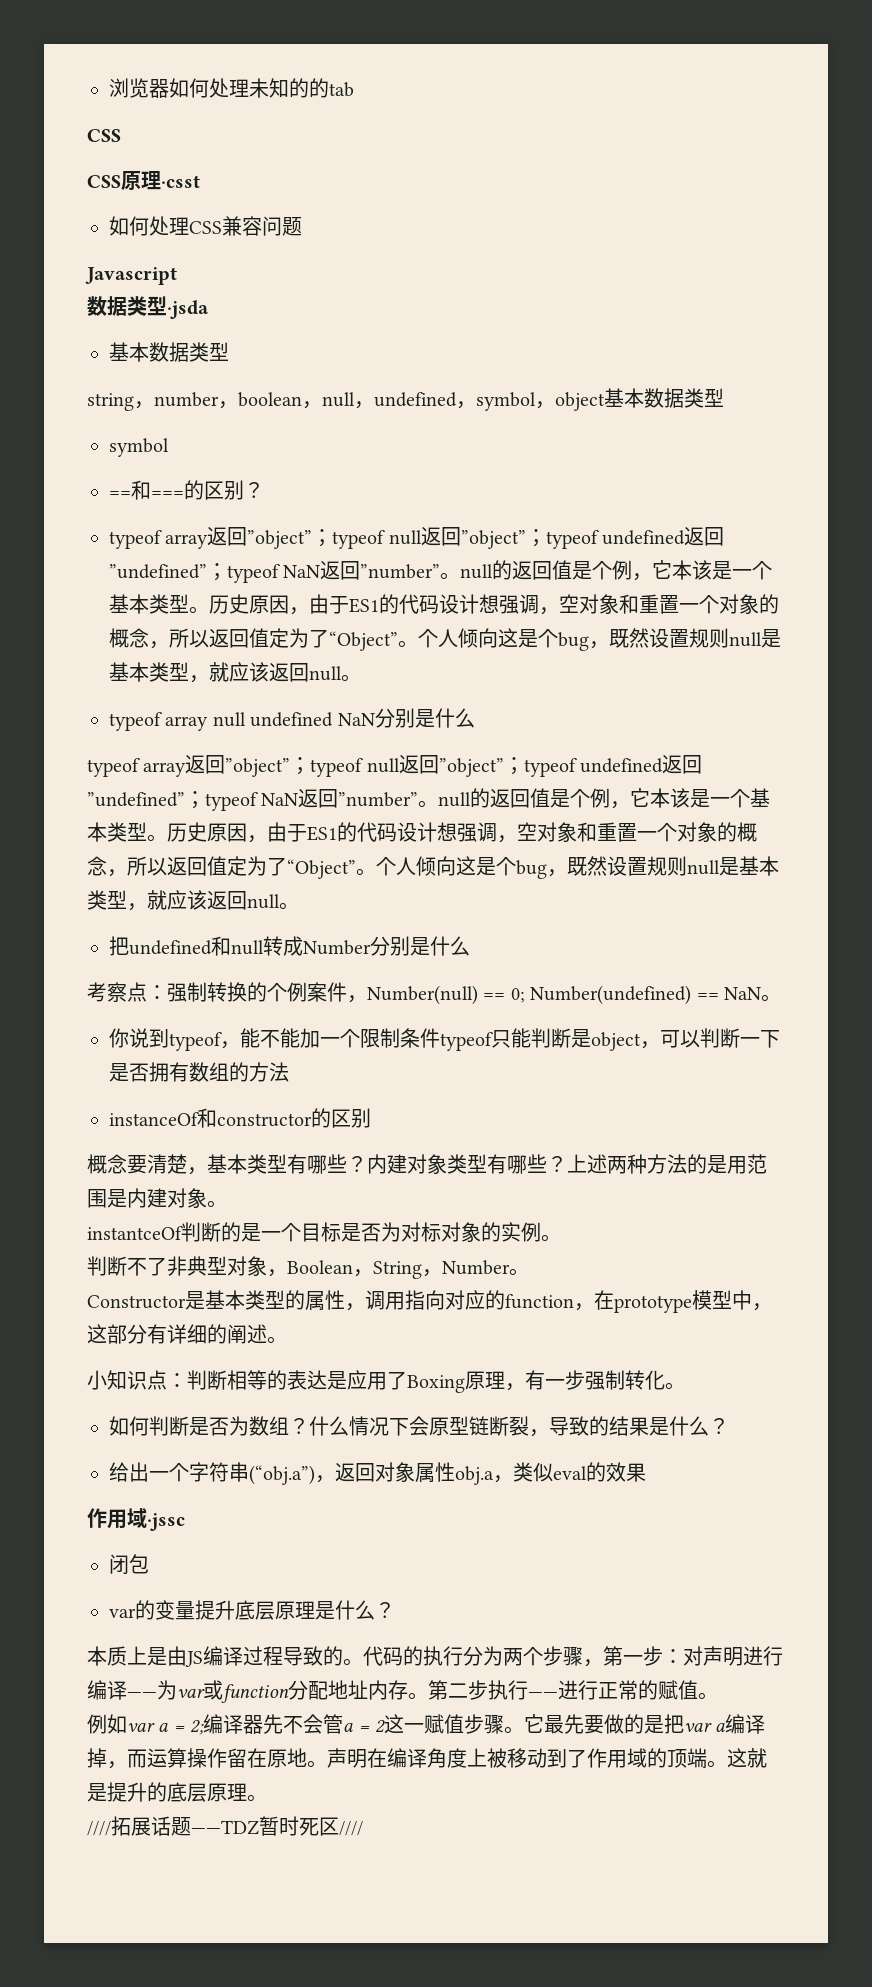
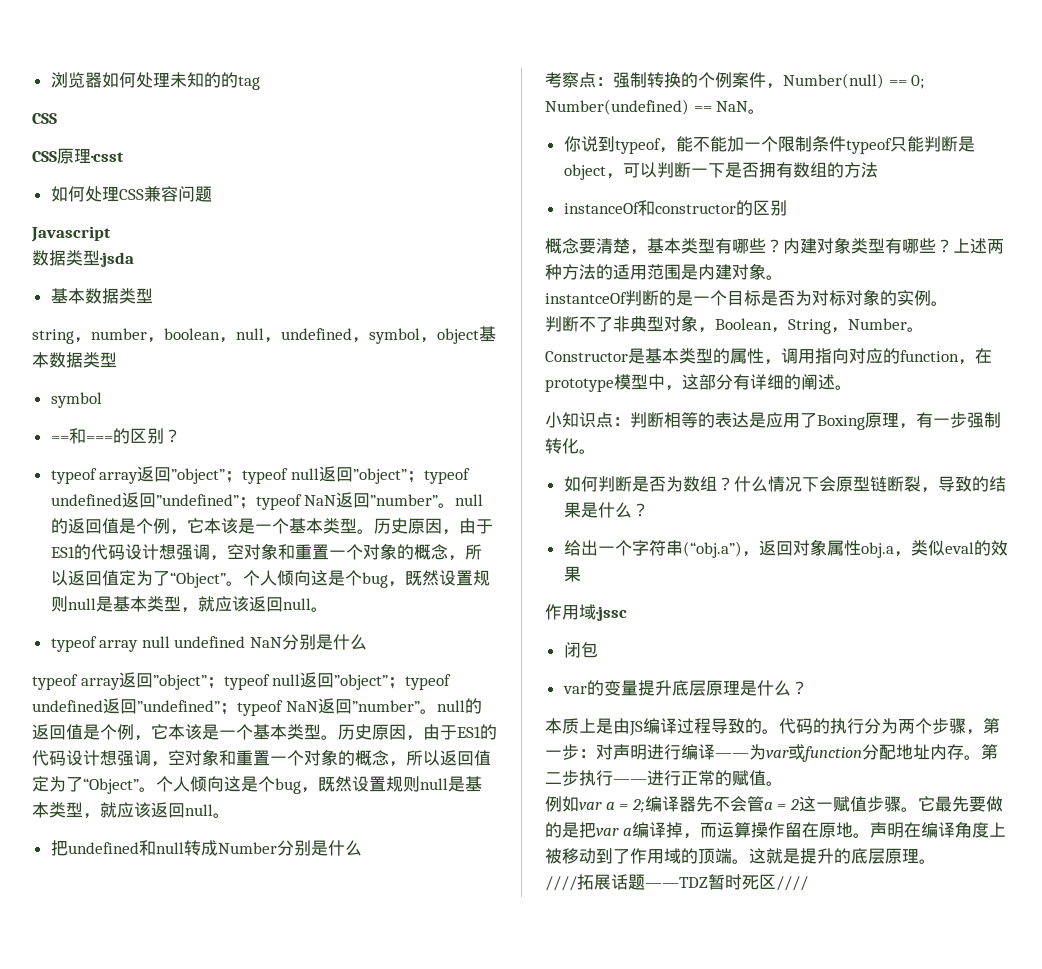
- 浏览器如何处理未知的的tab
+ 浏览器如何处理未知的的tag
- 上述两种方法的是用范围是内建对象。
+ 上述两种方法的适用范围是内建对象。

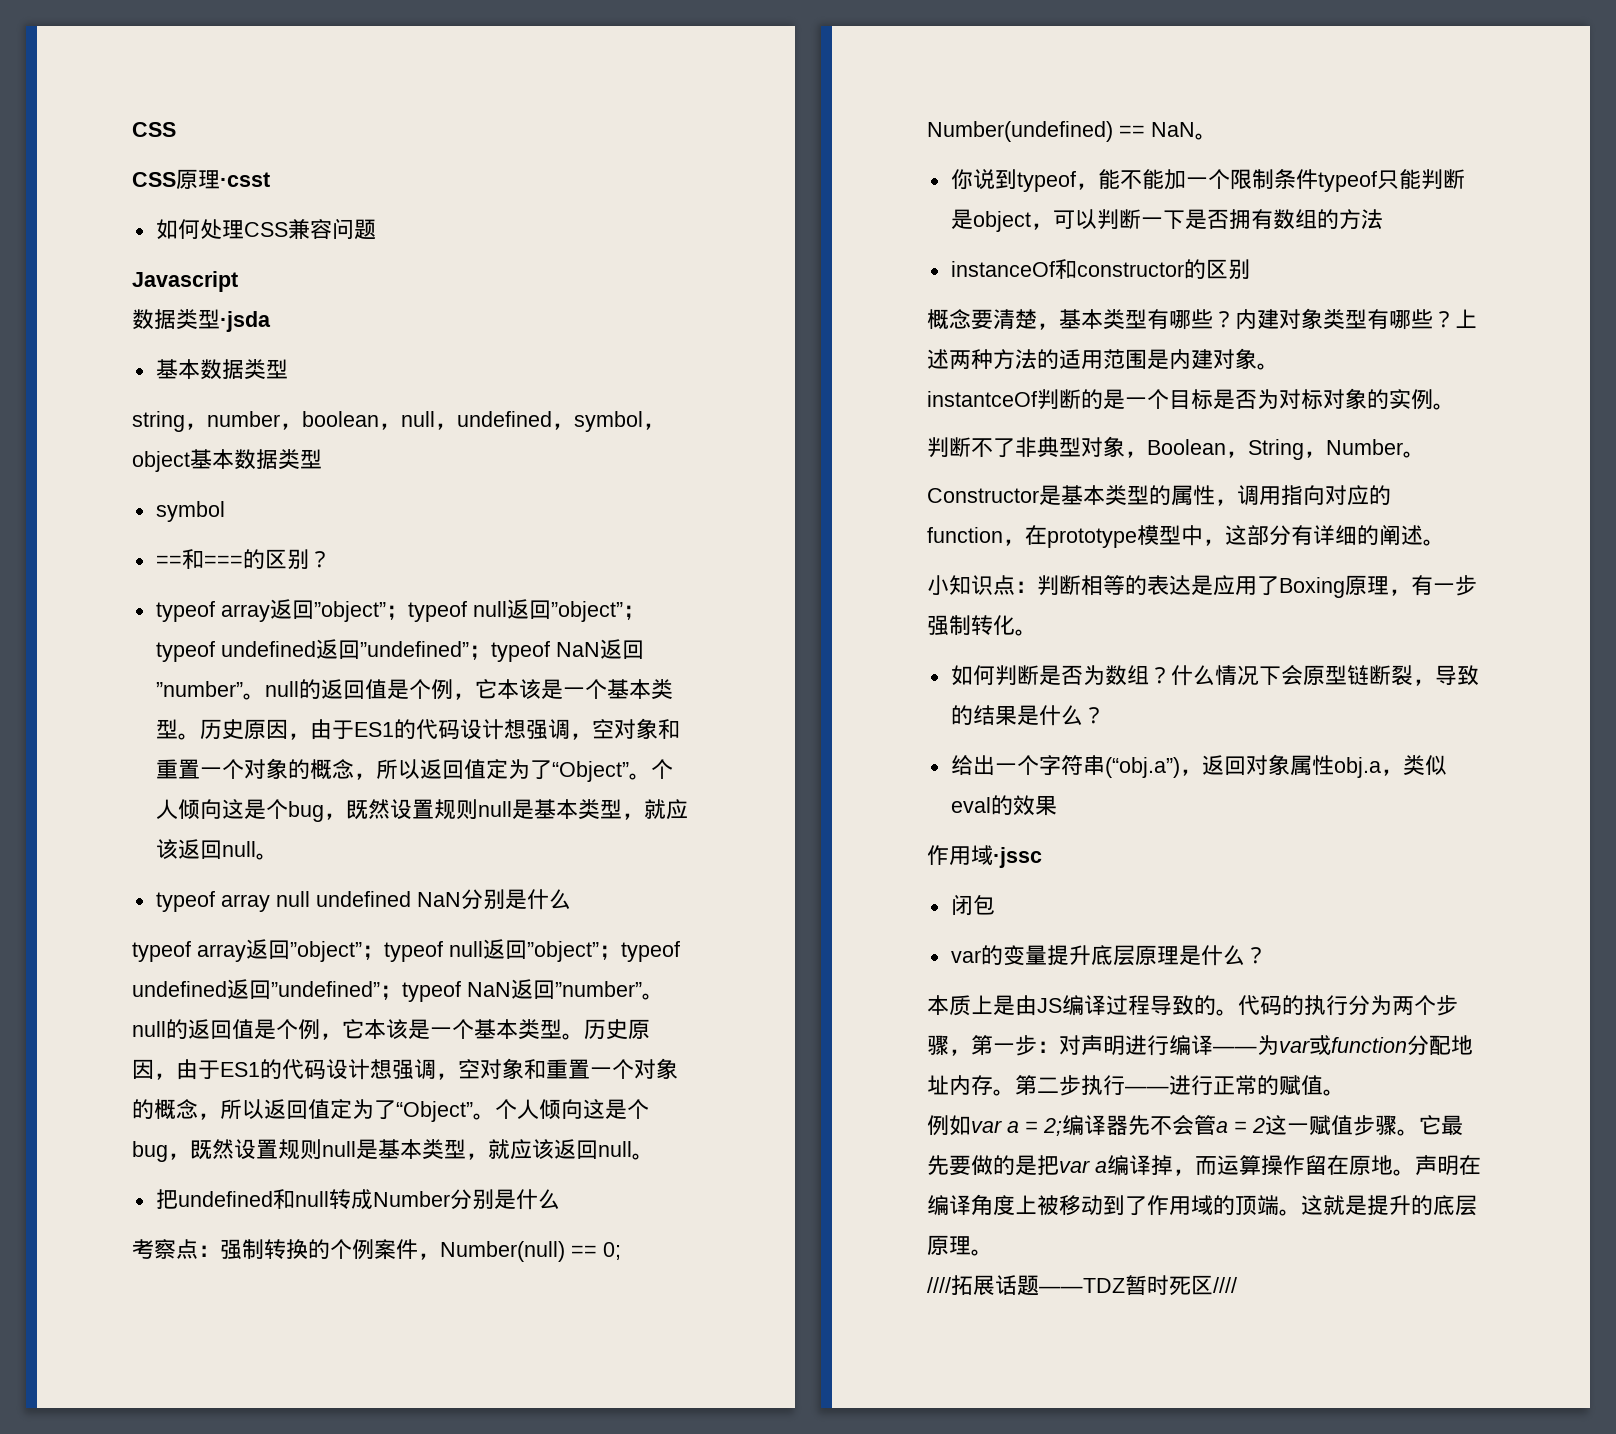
- 浏览器如何处理未知的的tag

